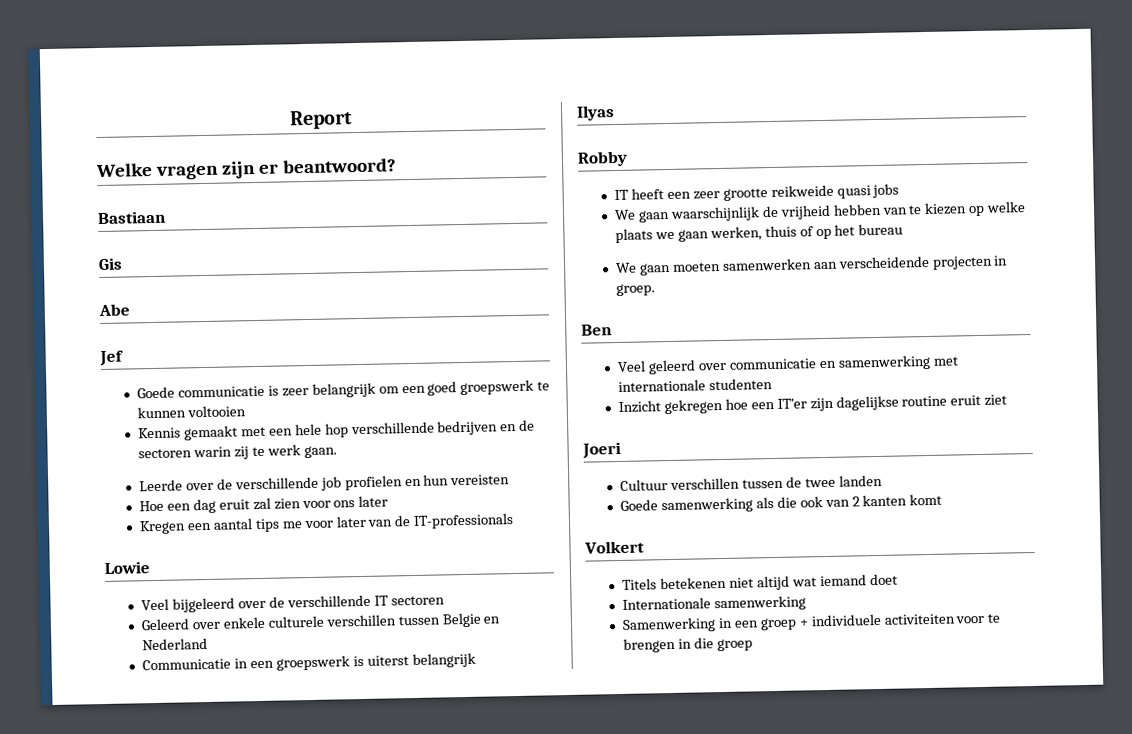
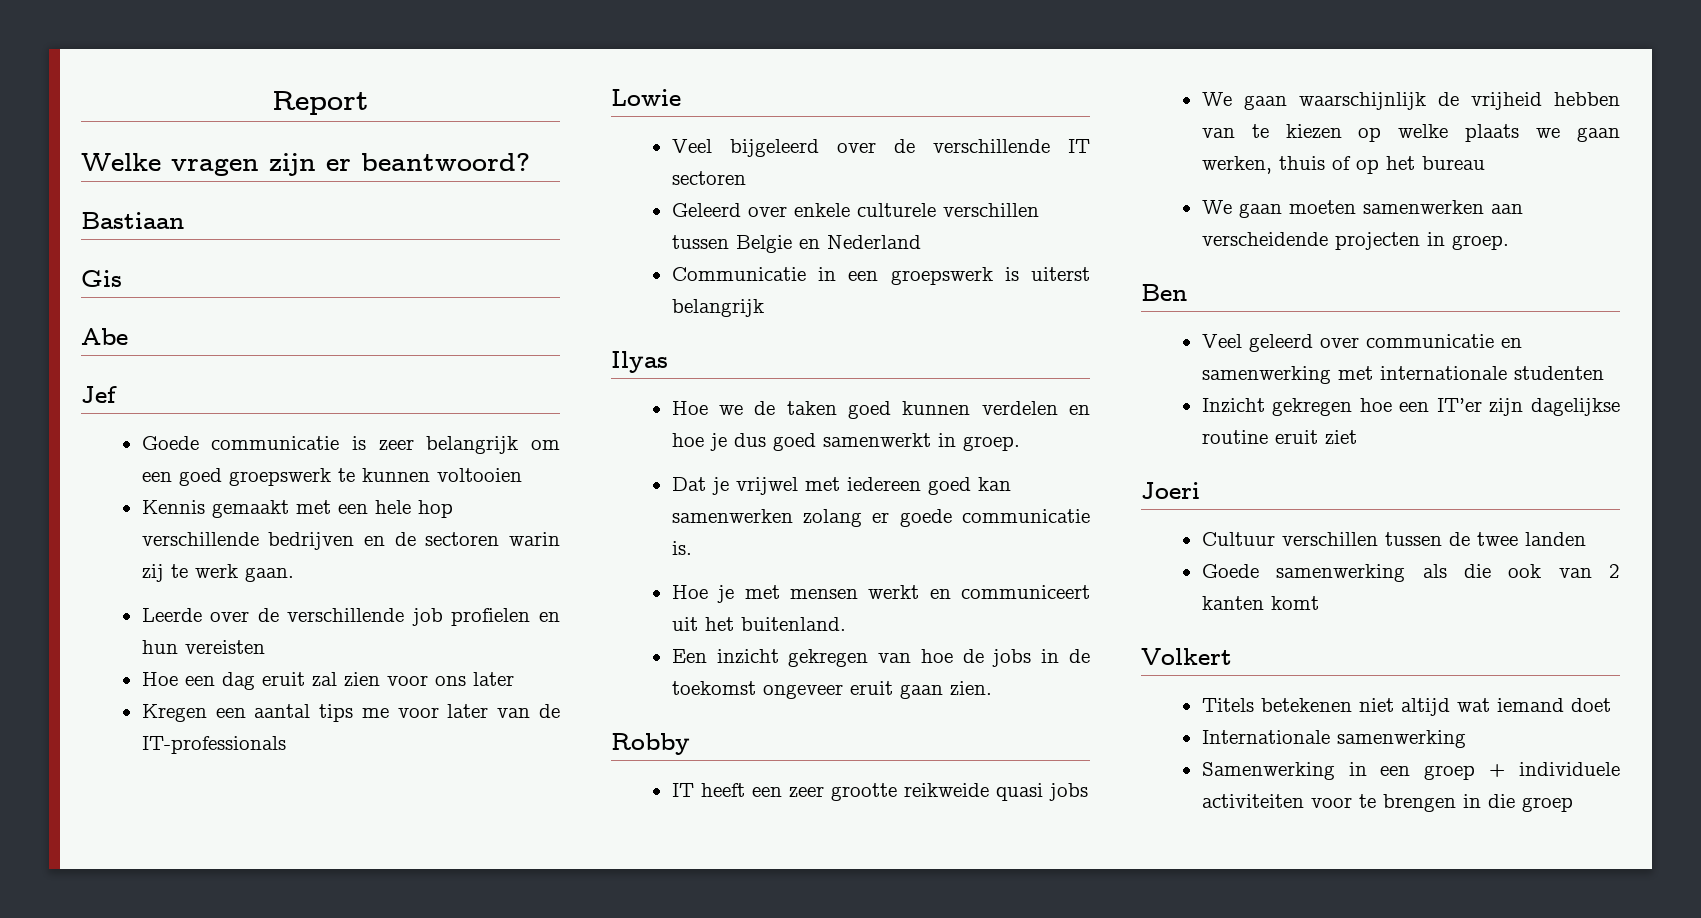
+ Hoe we de taken goed kunnen verdelen en hoe je dus goed samenwerkt in groep.
+ Dat je vrijwel met iedereen goed kan samenwerken zolang er goede communicatie is.
+ Hoe je met mensen werkt en communiceert uit het buitenland.
+ Een inzicht gekregen van hoe de jobs in de toekomst ongeveer eruit gaan zien.

